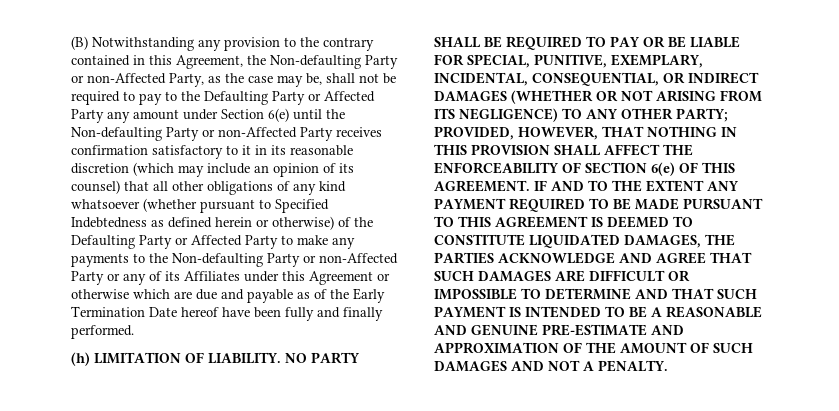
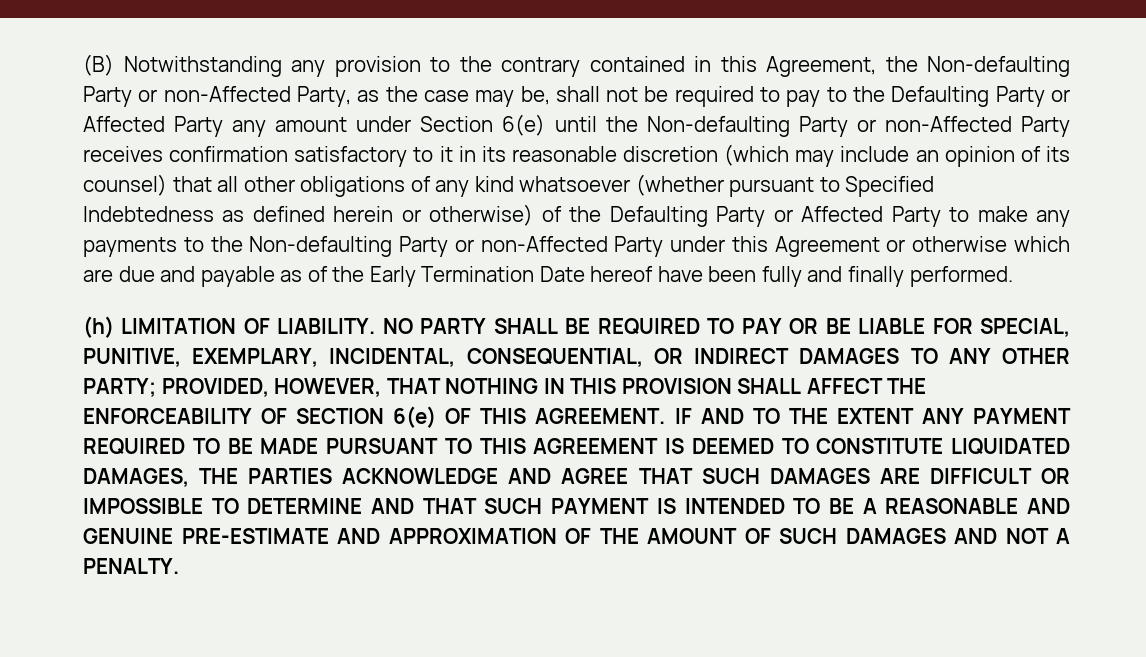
- (B) Notwithstanding any provision to the contrary contained in this Agreement, the Non-defaulting Party or non-Affected Party, as the case may be, shall not be required to pay to the Defaulting Party or Affected Party any amount under Section 6(e) until the Non-defaulting Party or non-Affected Party receives confirmation satisfactory to it in its reasonable discretion (which may include an opinion of its counsel) that all other obligations of any kind whatsoever (whether pursuant to Specified Indebtedness as defined herein or otherwise) of the Defaulting Party or Affected Party to make any payments to the Non-defaulting Party or non-Affected Party or any of its Affiliates under this Agreement or otherwise which are due and payable as of the Early Termination Date hereof have been fully and finally performed.
+ (B) Notwithstanding any provision to the contrary contained in this Agreement, the Non-defaulting Party or non-Affected Party, as the case may be, shall not be required to pay to the Defaulting Party or Affected Party any amount under Section 6(e) until the Non-defaulting Party or non-Affected Party receives confirmation satisfactory to it in its reasonable discretion (which may include an opinion of its counsel) that all other obligations of any kind whatsoever (whether pursuant to Specified Indebtedness as defined herein or otherwise) of the Defaulting Party or Affected Party to make any payments to the Non-defaulting Party or non-Affected Party under this Agreement or otherwise which are due and payable as of the Early Termination Date hereof have been fully and finally performed.
- NO PARTY SHALL BE REQUIRED TO PAY OR BE LIABLE FOR SPECIAL, PUNITIVE, EXEMPLARY, INCIDENTAL, CONSEQUENTIAL, OR INDIRECT DAMAGES (WHETHER OR NOT ARISING FROM ITS NEGLIGENCE) TO ANY OTHER PARTY; PROVIDED, HOWEVER, THAT NOTHING IN THIS PROVISION SHALL AFFECT THE ENFORCEABILITY OF SECTION 6(e) OF THIS AGREEMENT.
+ NO PARTY SHALL BE REQUIRED TO PAY OR BE LIABLE FOR SPECIAL, PUNITIVE, EXEMPLARY, INCIDENTAL, CONSEQUENTIAL, OR INDIRECT DAMAGES TO ANY OTHER PARTY; PROVIDED, HOWEVER, THAT NOTHING IN THIS PROVISION SHALL AFFECT THE ENFORCEABILITY OF SECTION 6(e) OF THIS AGREEMENT.

